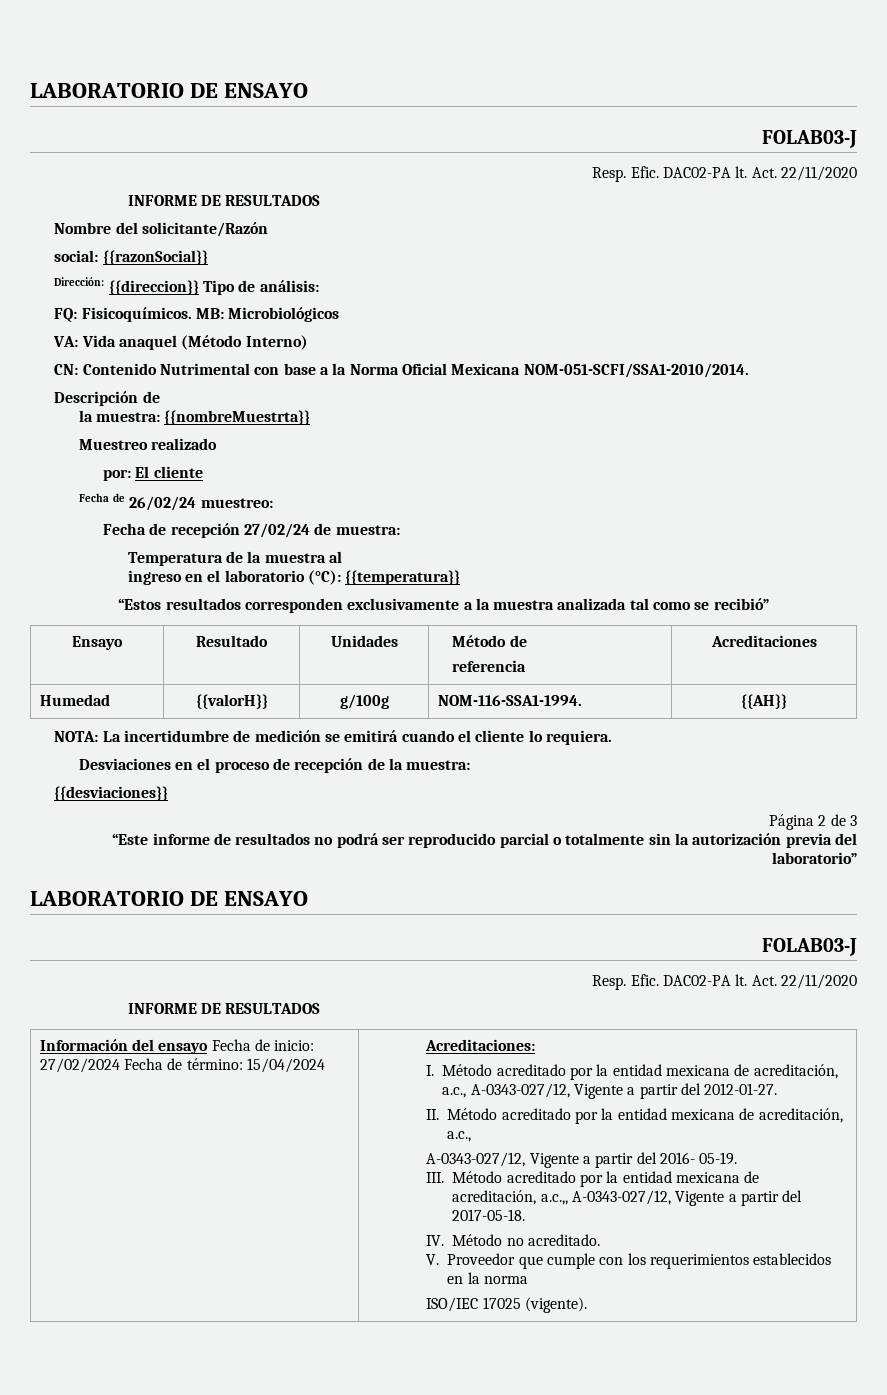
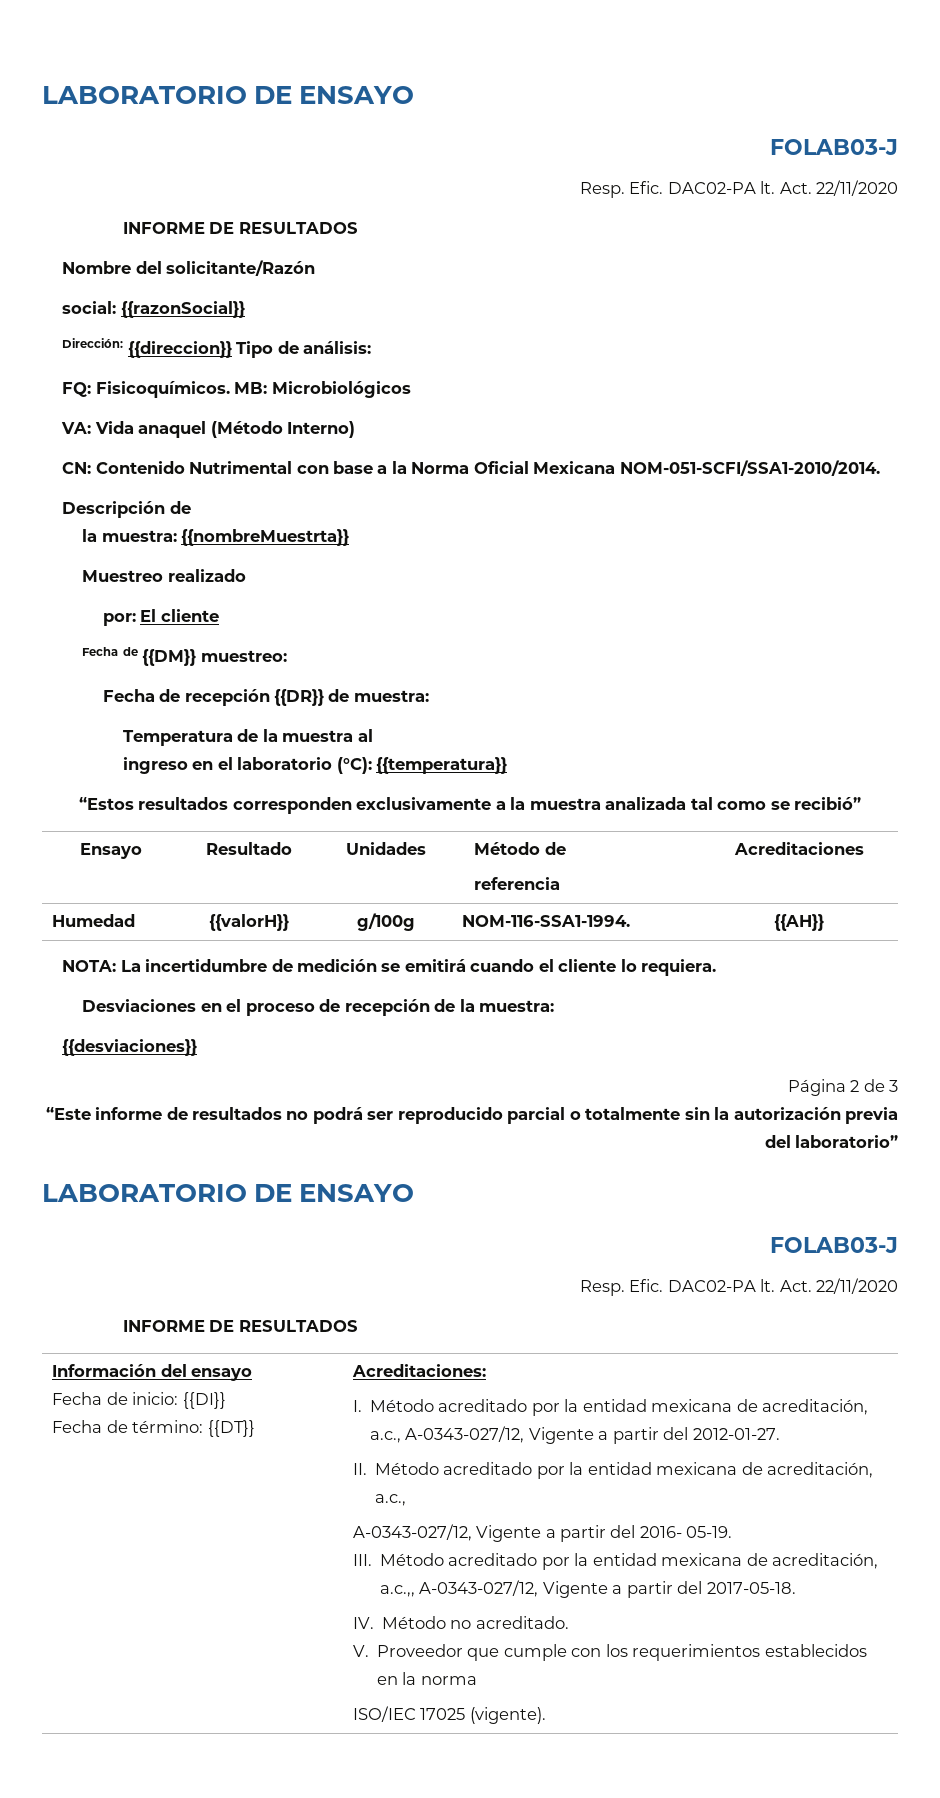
- Fecha de 26/02/24 muestreo:
+ Fecha de {{DM}} muestreo:
- Fecha de recepción 27/02/24 de muestra:
+ Fecha de recepción {{DR}} de muestra:
- Información del ensayo Fecha de inicio: 27/02/2024 Fecha de término: 15/04/2024
+ Información del ensayo Fecha de inicio: {{DI}}
+ Fecha de término: {{DT}}

